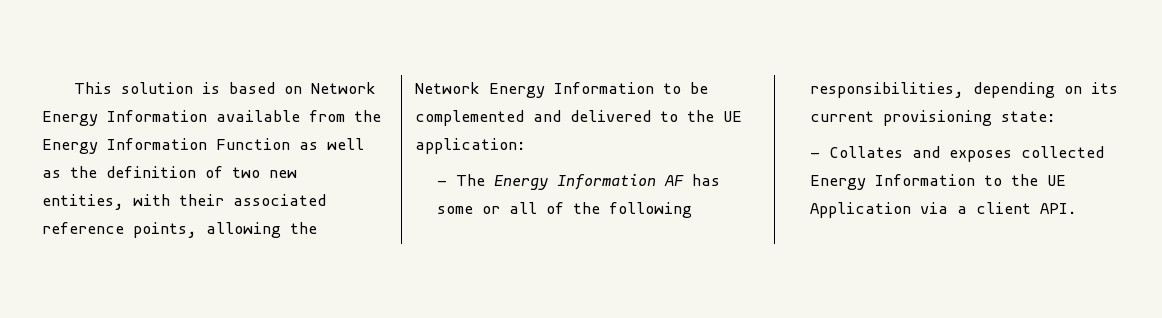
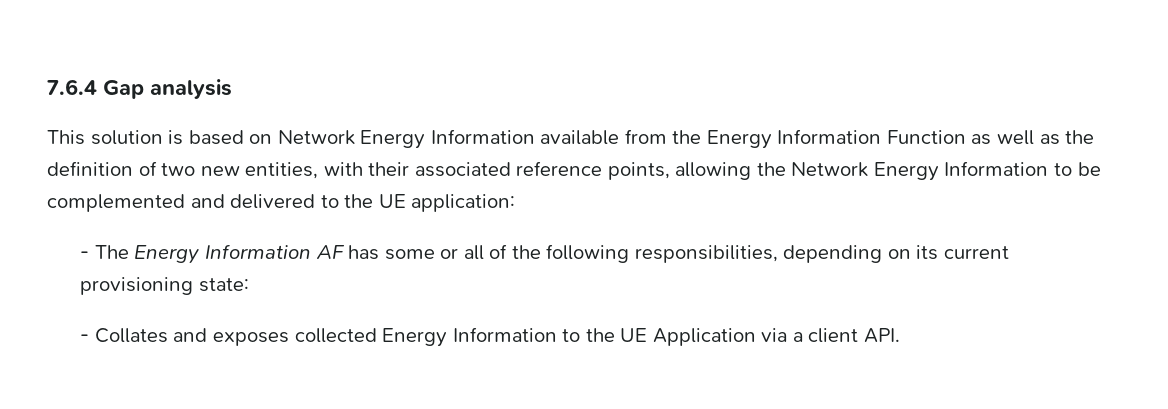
+ 7.6.4 Gap analysis

